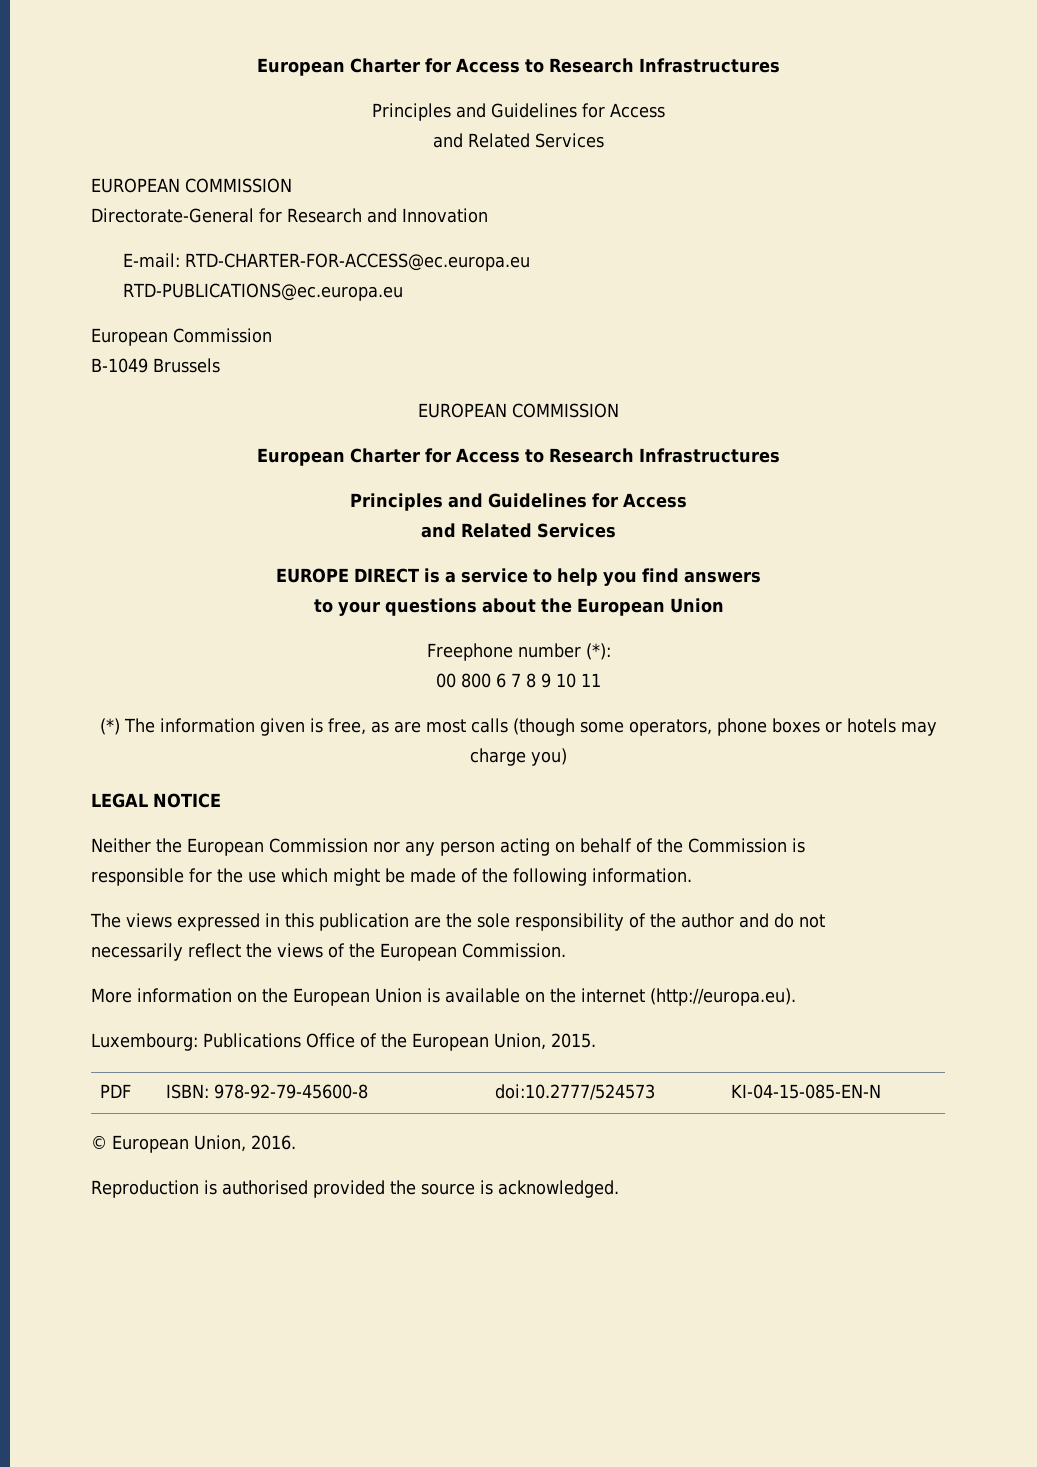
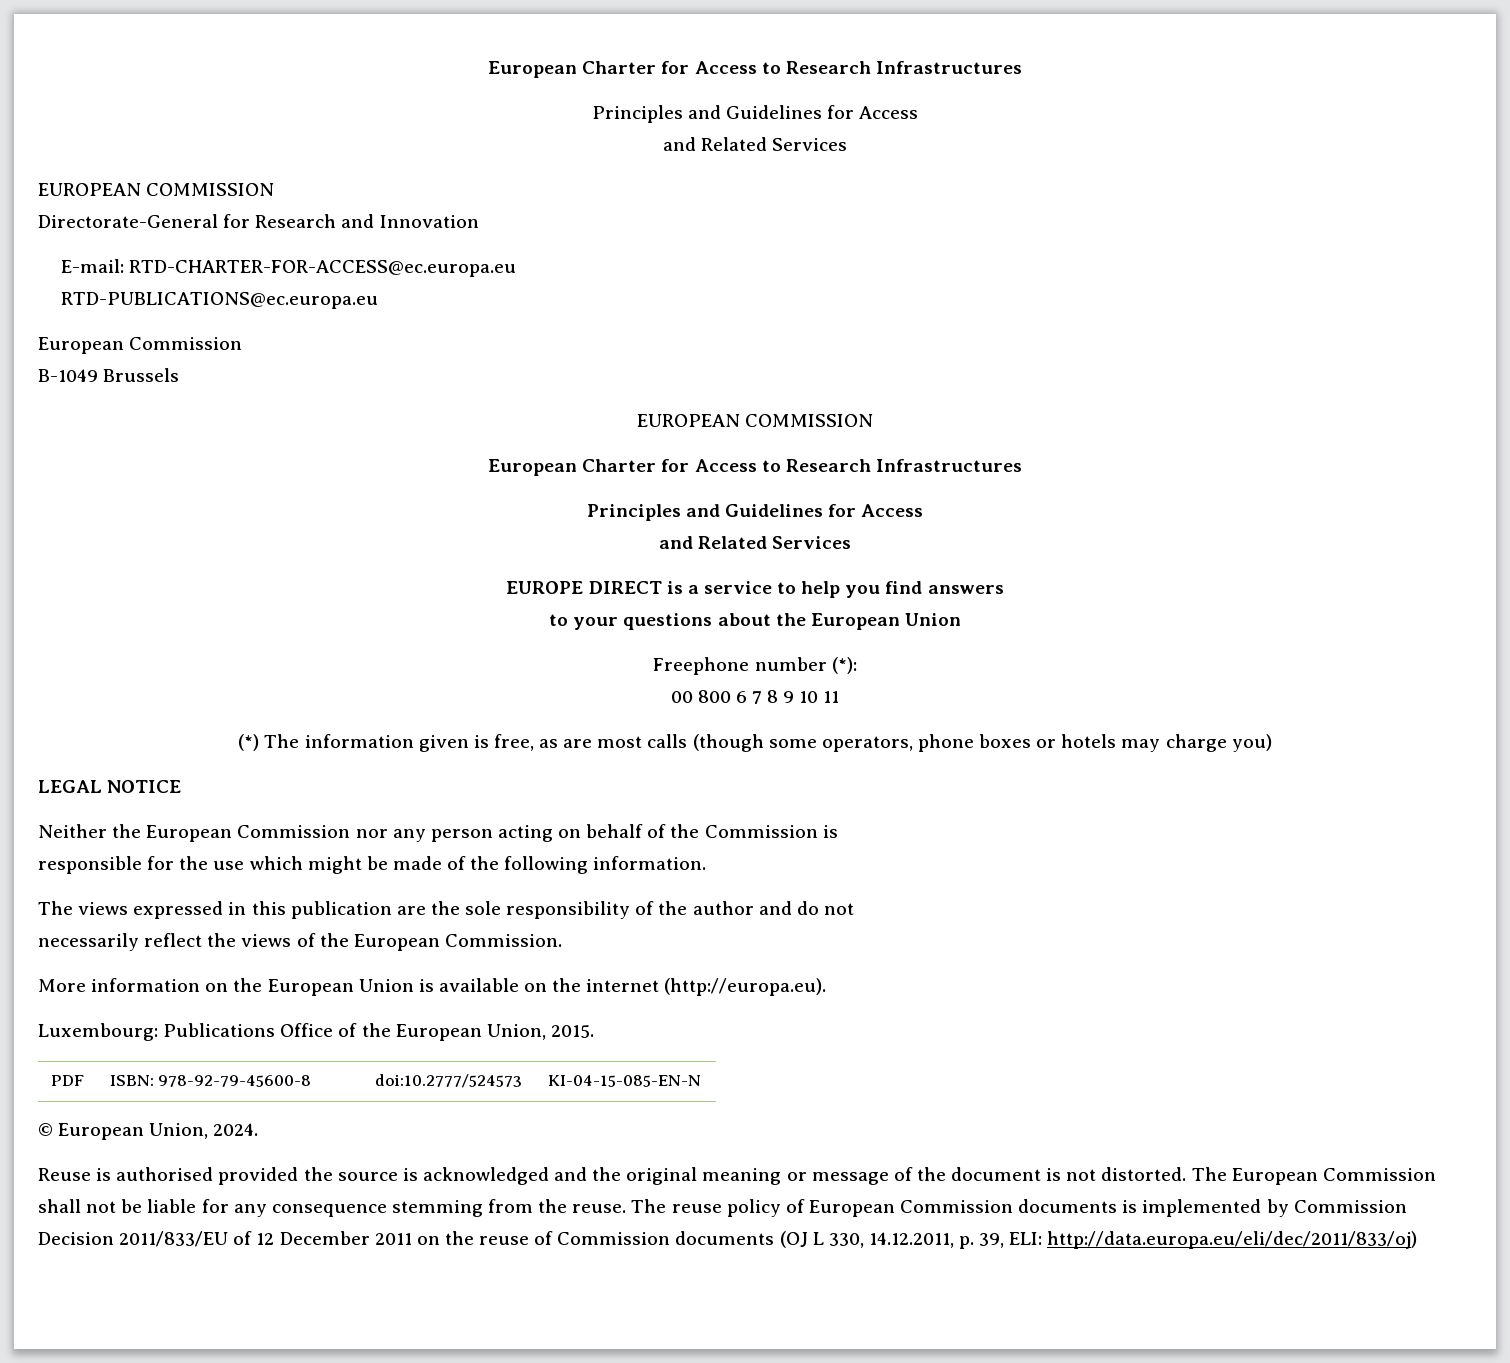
- © European Union, 2016.
- Reproduction is authorised provided the source is acknowledged.
+ © European Union, 2024.
+ Reuse is authorised provided the source is acknowledged and the original meaning or message of the document is not distorted. The European Commission shall not be liable for any consequence stemming from the reuse. The reuse policy of European Commission documents is implemented by Commission Decision 2011/833/EU of 12 December 2011 on the reuse of Commission documents (OJ L 330, 14.12.2011, p. 39, ELI: http://data.europa.eu/eli/dec/2011/833/oj)

